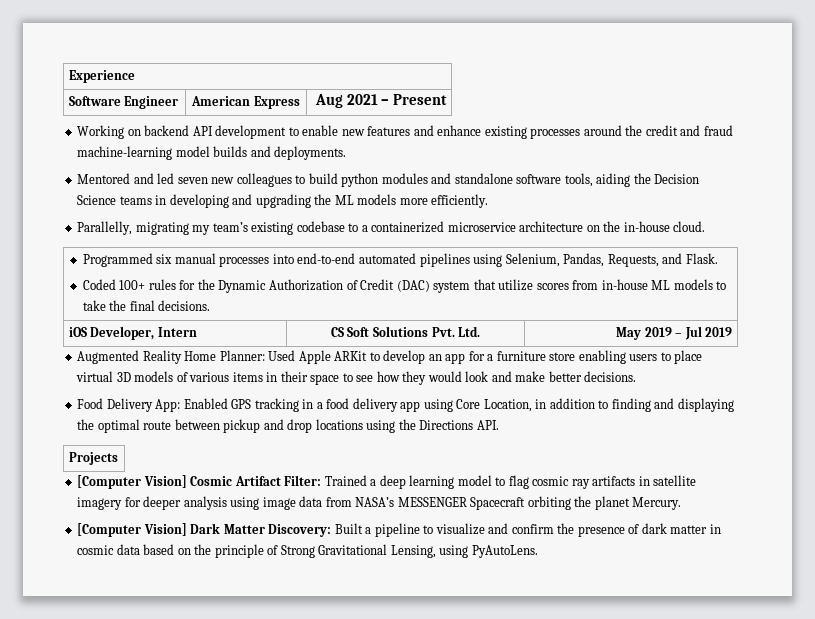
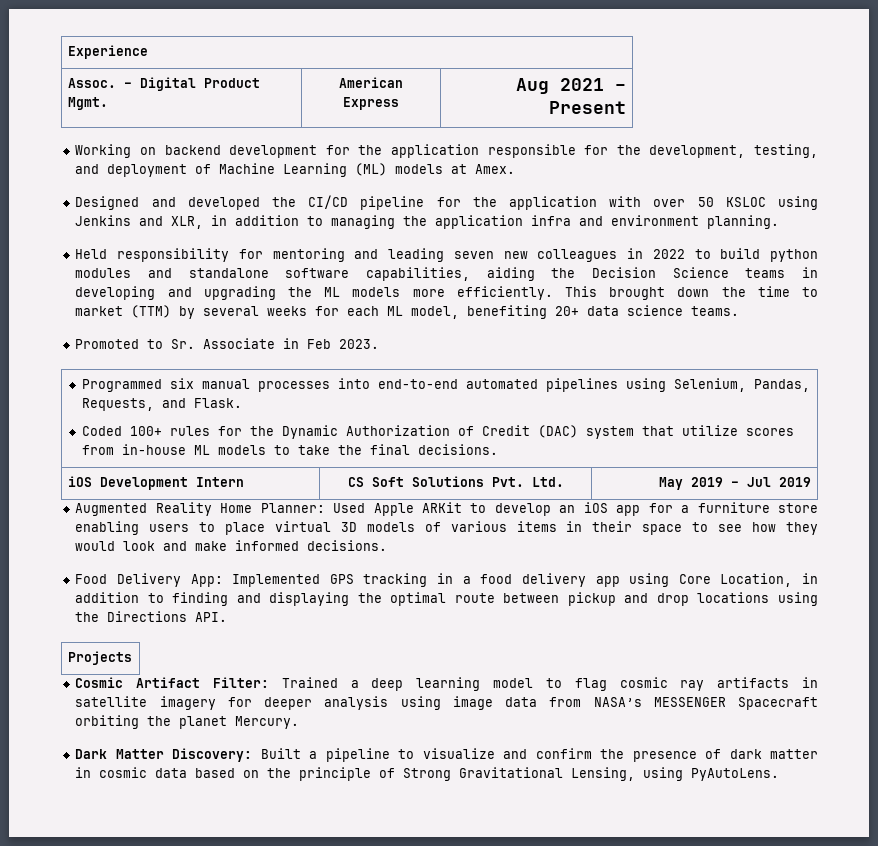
- Software Engineer | American Express | Aug 2021 – Present
+ Assoc. – Digital Product Mgmt. | American Express | Aug 2021 – Present
- Working on backend API development to enable new features and enhance existing processes around the credit and fraud machine-learning model builds and deployments.
- Mentored and led seven new colleagues to build python modules and standalone software tools, aiding the Decision Science teams in developing and upgrading the ML models more efficiently.
- Parallelly, migrating my team’s existing codebase to a containerized microservice architecture on the in-house cloud.
+ Working on backend development for the application responsible for the development, testing, and deployment of Machine Learning (ML) models at Amex.
+ Designed and developed the CI/CD pipeline for the application with over 50 KSLOC using Jenkins and XLR, in addition to managing the application infra and environment planning.
+ Held responsibility for mentoring and leading seven new colleagues in 2022 to build python modules and standalone software capabilities, aiding the Decision Science teams in developing and upgrading the ML models more efficiently. This brought down the time to market (TTM) by several weeks for each ML model, benefiting 20+ data science teams.
+ Promoted to Sr. Associate in Feb 2023.
- iOS Developer, Intern | CS Soft Solutions Pvt. Ltd. | May 2019 – Jul 2019
+ iOS Development Intern | CS Soft Solutions Pvt. Ltd. | May 2019 – Jul 2019
- Augmented Reality Home Planner: Used Apple ARKit to develop an app for a furniture store enabling users to place virtual 3D models of various items in their space to see how they would look and make better decisions.
+ Augmented Reality Home Planner: Used Apple ARKit to develop an iOS app for a furniture store enabling users to place virtual 3D models of various items in their space to see how they would look and make informed decisions.
- Food Delivery App: Enabled GPS tracking in a food delivery app using Core Location, in addition to finding and displaying the optimal route between pickup and drop locations using the Directions API.
+ Food Delivery App: Implemented GPS tracking in a food delivery app using Core Location, in addition to finding and displaying the optimal route between pickup and drop locations using the Directions API.
- [Computer Vision] Cosmic Artifact Filter: Trained a deep learning model to flag cosmic ray artifacts in satellite imagery for deeper analysis using image data from NASA’s MESSENGER Spacecraft orbiting the planet Mercury.
+ Cosmic Artifact Filter: Trained a deep learning model to flag cosmic ray artifacts in satellite imagery for deeper analysis using image data from NASA’s MESSENGER Spacecraft orbiting the planet Mercury.
- [Computer Vision] Dark Matter Discovery: Built a pipeline to visualize and confirm the presence of dark matter in cosmic data based on the principle of Strong Gravitational Lensing, using PyAutoLens.
+ Dark Matter Discovery: Built a pipeline to visualize and confirm the presence of dark matter in cosmic data based on the principle of Strong Gravitational Lensing, using PyAutoLens.

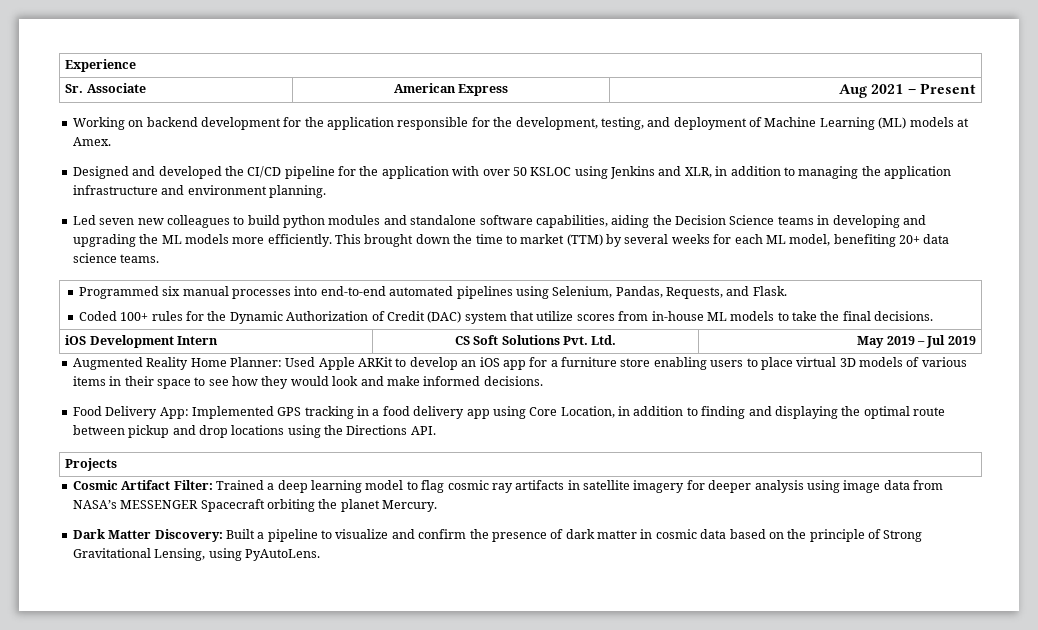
- Assoc. – Digital Product Mgmt. | American Express | Aug 2021 – Present
+ Sr. Associate | American Express | Aug 2021 – Present
- Designed and developed the CI/CD pipeline for the application with over 50 KSLOC using Jenkins and XLR, in addition to managing the application infra and environment planning.
+ Designed and developed the CI/CD pipeline for the application with over 50 KSLOC using Jenkins and XLR, in addition to managing the application infrastructure and environment planning.
- Held responsibility for mentoring and leading seven new colleagues in 2022 to build python modules and standalone software capabilities, aiding the Decision Science teams in developing and upgrading the ML models more efficiently.
+ Led seven new colleagues to build python modules and standalone software capabilities, aiding the Decision Science teams in developing and upgrading the ML models more efficiently.
- Promoted to Sr. Associate in Feb 2023.

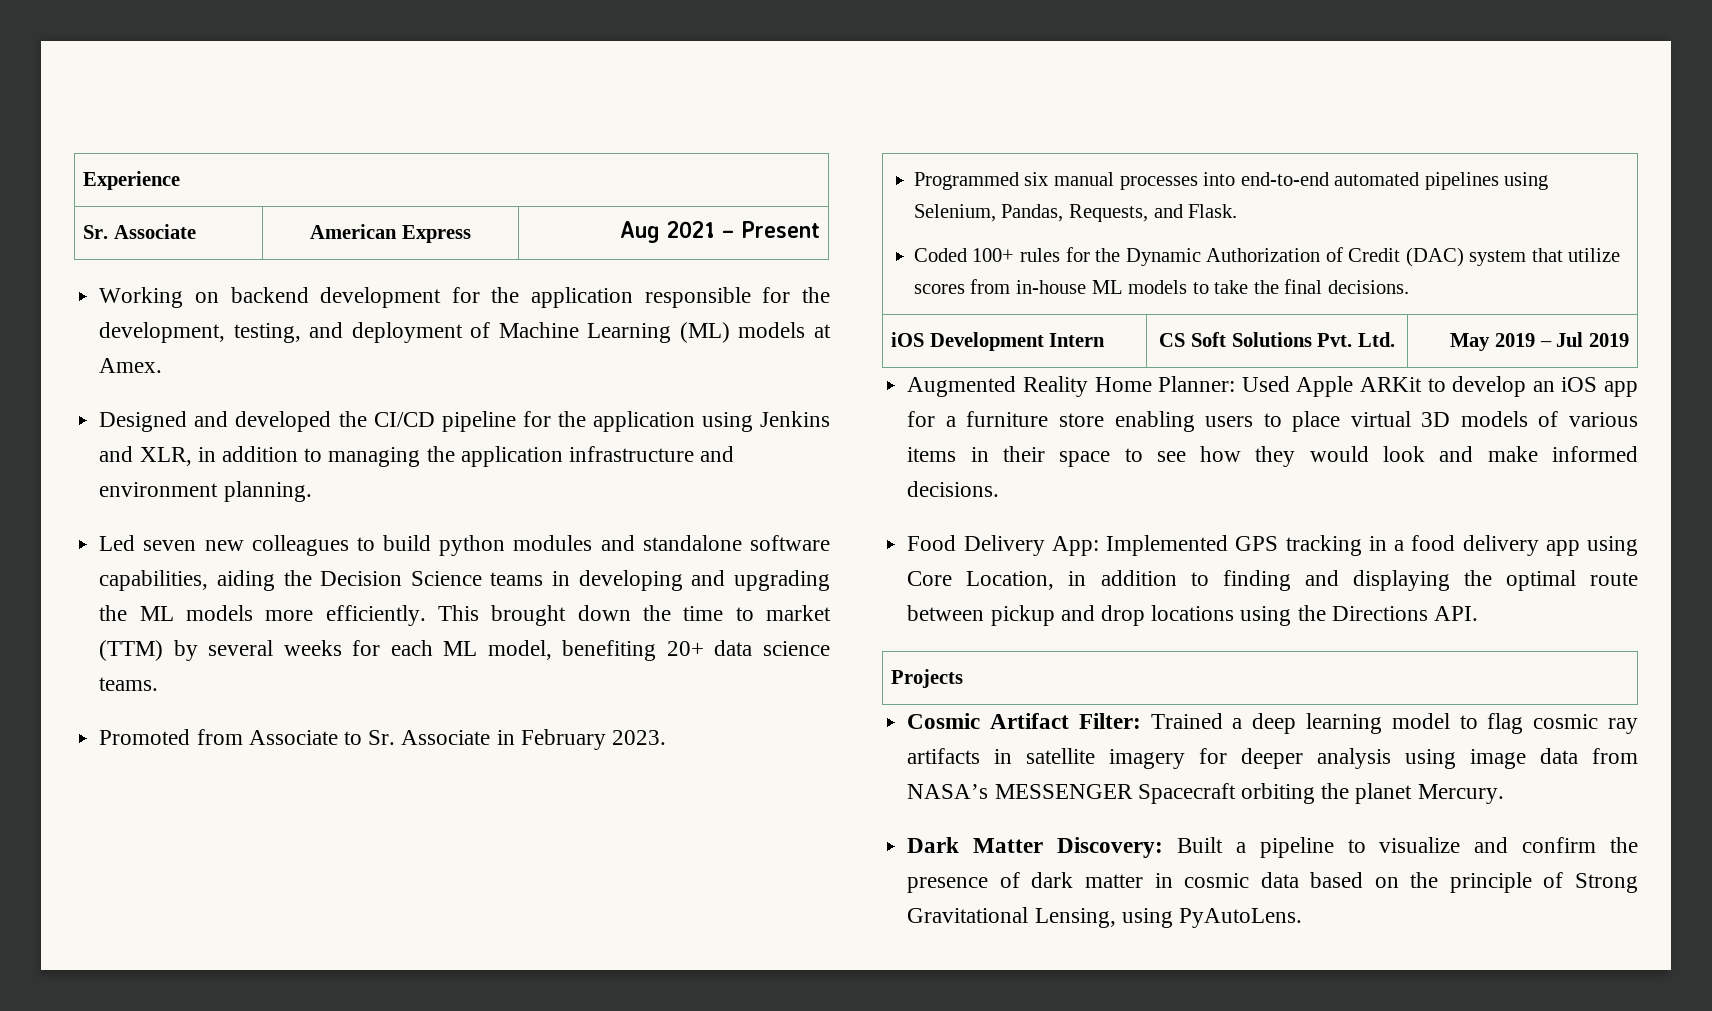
- Designed and developed the CI/CD pipeline for the application with over 50 KSLOC using Jenkins and XLR, in addition to managing the application infrastructure and environment planning.
+ Designed and developed the CI/CD pipeline for the application using Jenkins and XLR, in addition to managing the application infrastructure and environment planning.
+ Promoted from Associate to Sr. Associate in February 2023.

